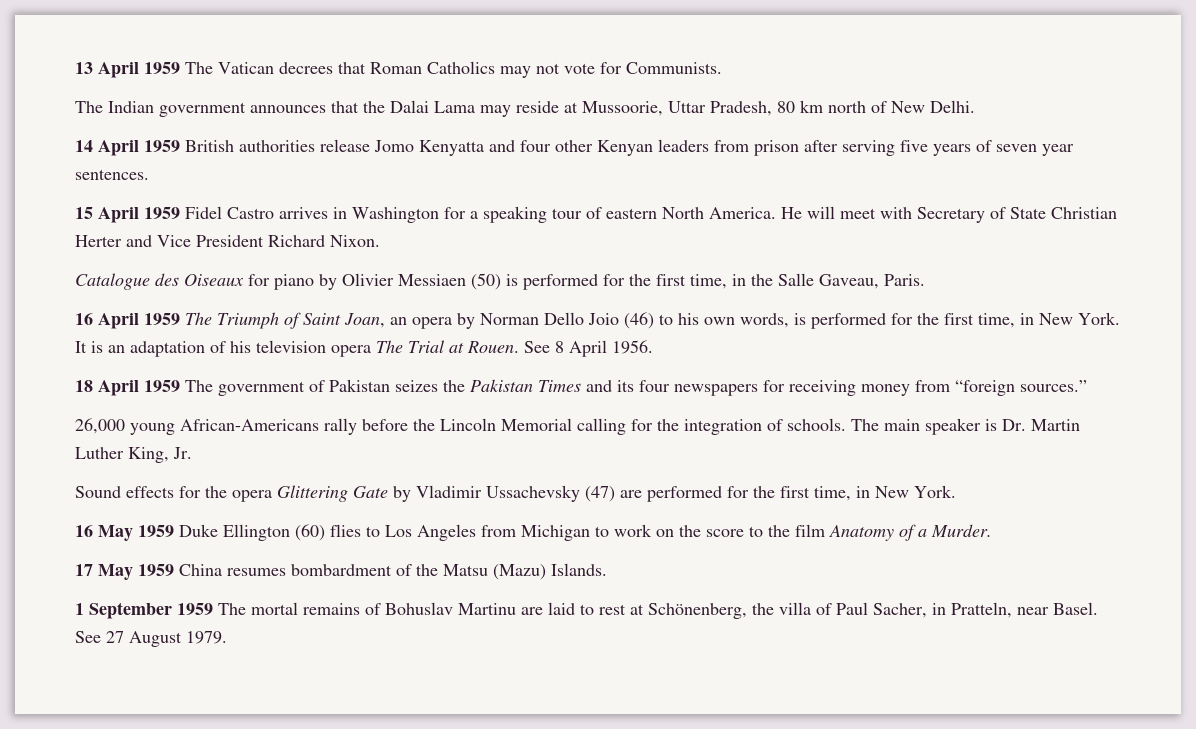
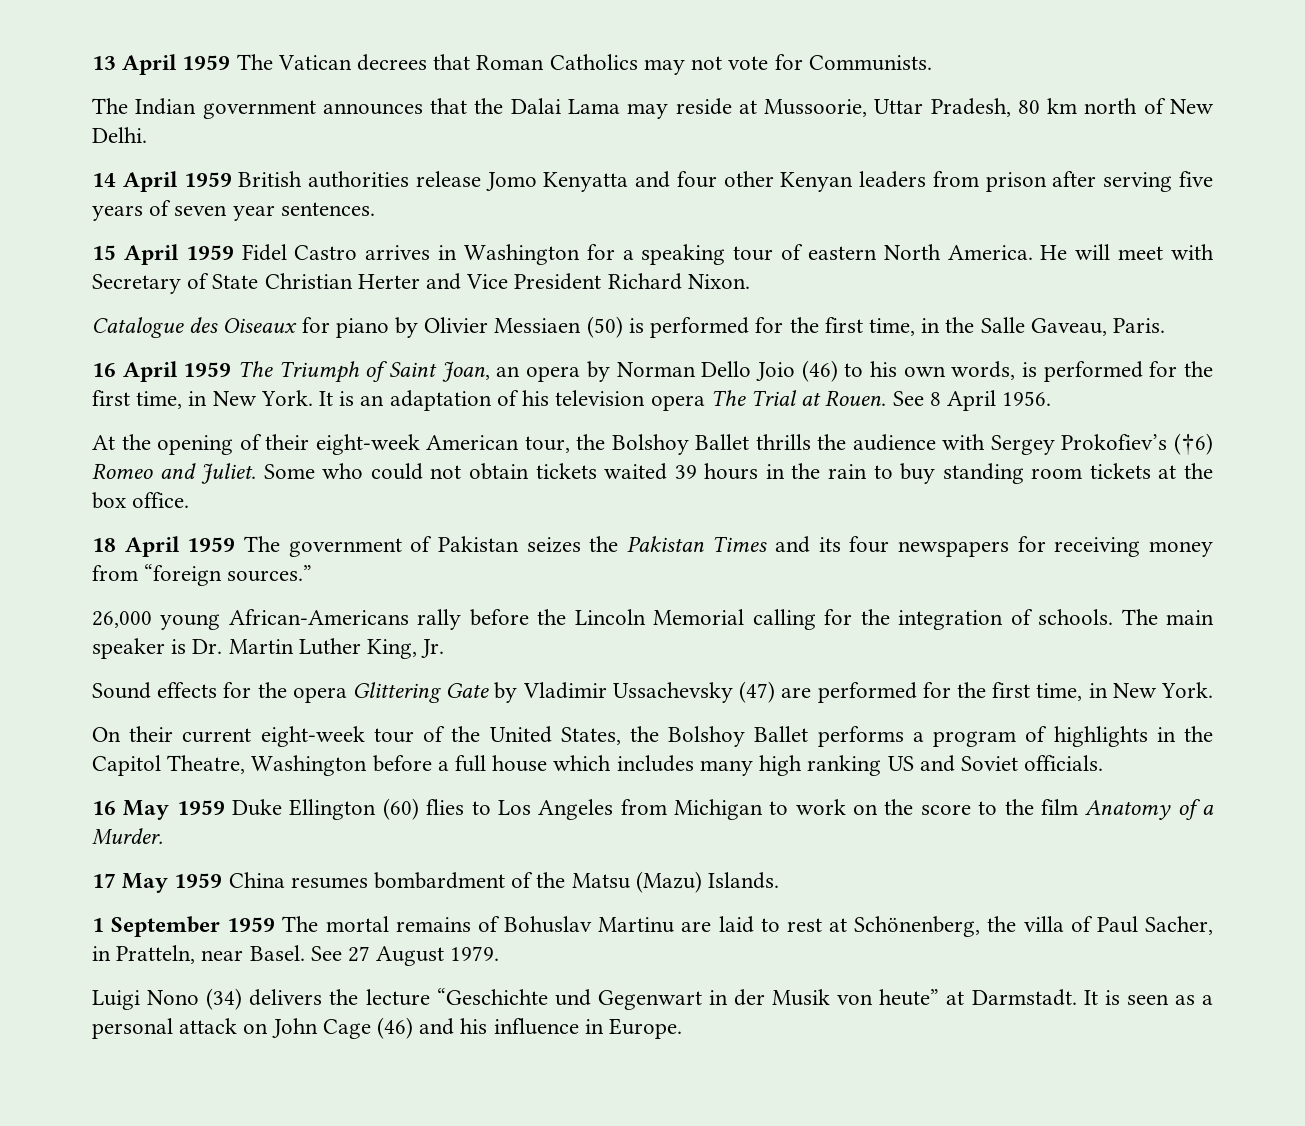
+ At the opening of their eight-week American tour, the Bolshoy Ballet thrills the audience with Sergey Prokofiev’s (†6) Romeo and Juliet. Some who could not obtain tickets waited 39 hours in the rain to buy standing room tickets at the box office.
+ On their current eight-week tour of the United States, the Bolshoy Ballet performs a program of highlights in the Capitol Theatre, Washington before a full house which includes many high ranking US and Soviet officials.
+ Luigi Nono (34) delivers the lecture “Geschichte und Gegenwart in der Musik von heute” at Darmstadt. It is seen as a personal attack on John Cage (46) and his influence in Europe.

